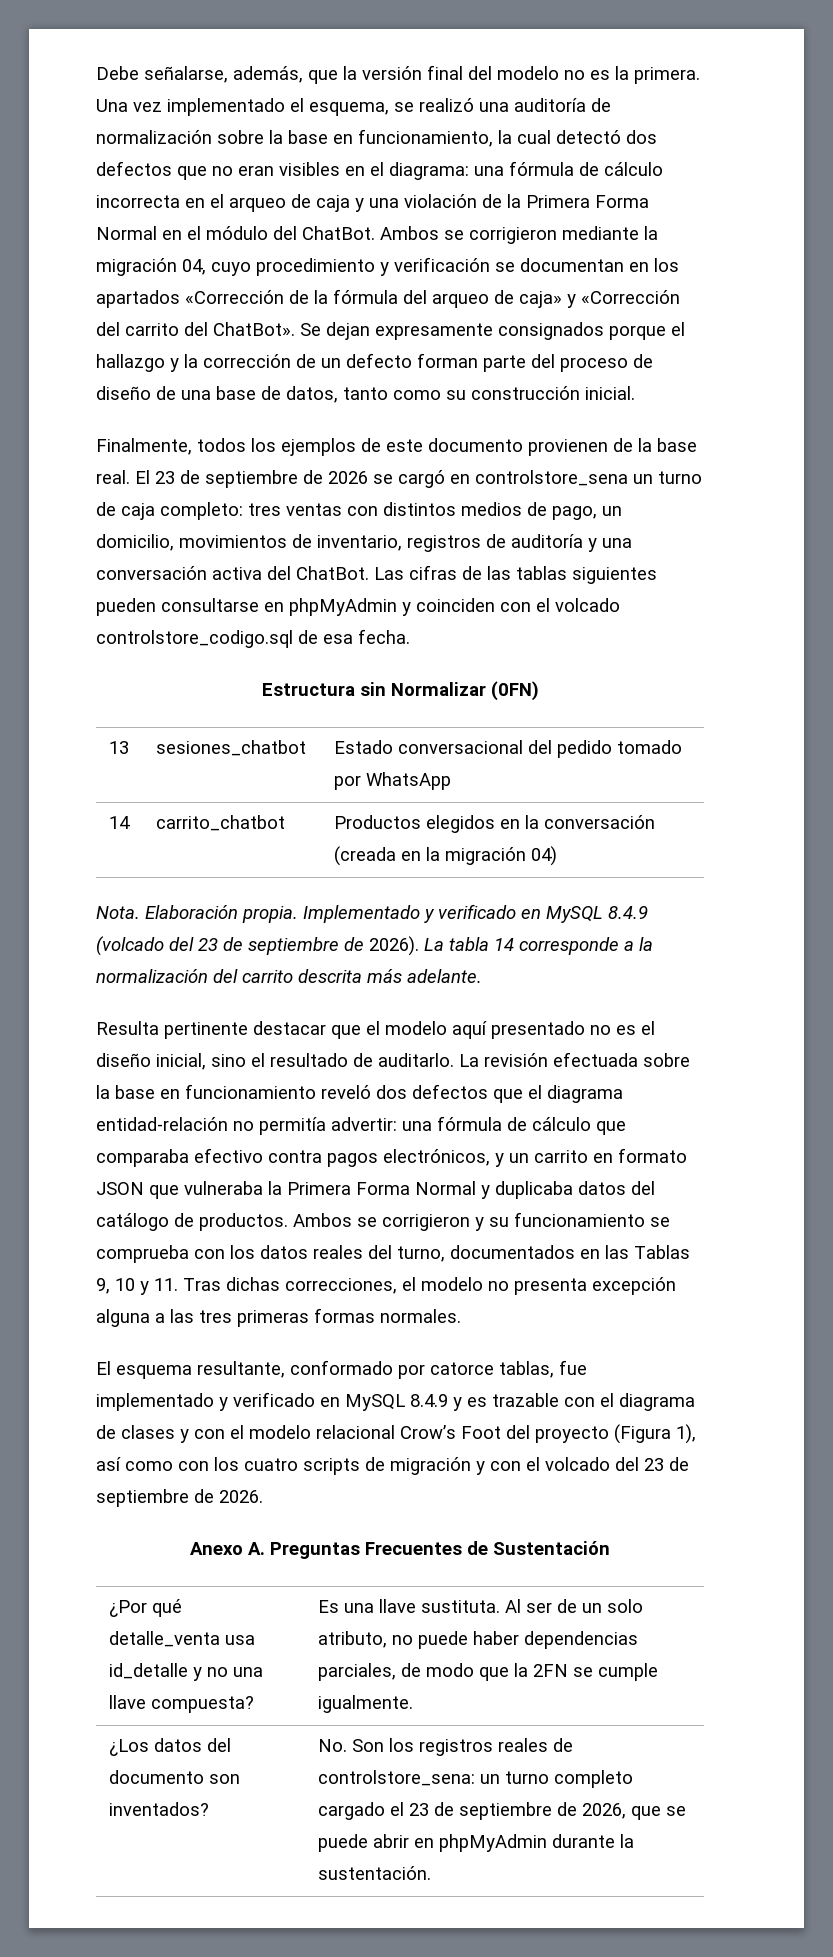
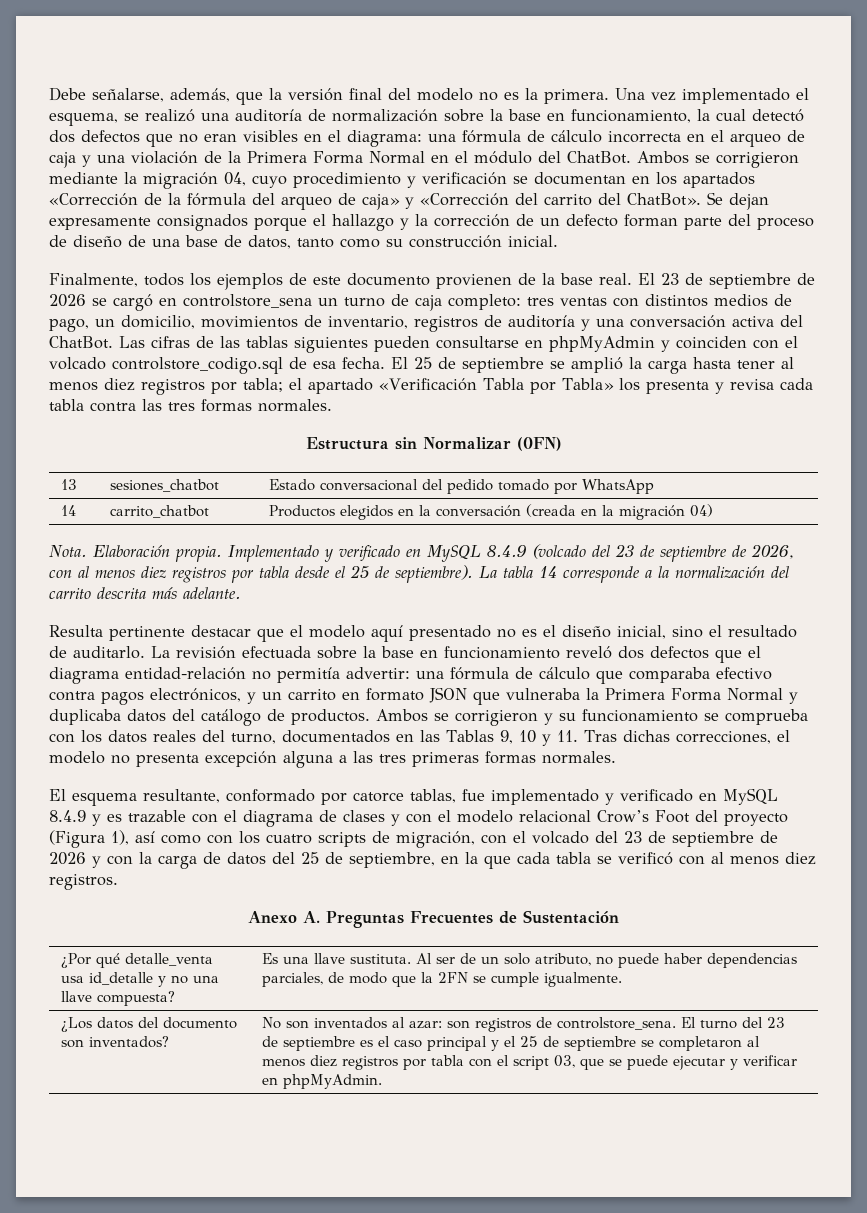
+ El 25 de septiembre se amplió la carga hasta tener al menos diez registros por tabla; el apartado «Verificación Tabla por Tabla» los presenta y revisa cada tabla contra las tres formas normales.
- Implementado y verificado en MySQL 8.4.9 (volcado del 23 de septiembre de 2026).
+ Implementado y verificado en MySQL 8.4.9 (volcado del 23 de septiembre de 2026, con al menos diez registros por tabla desde el 25 de septiembre).
- El esquema resultante, conformado por catorce tablas, fue implementado y verificado en MySQL 8.4.9 y es trazable con el diagrama de clases y con el modelo relacional Crow’s Foot del proyecto (Figura 1), así como con los cuatro scripts de migración y con el volcado del 23 de septiembre de 2026.
+ El esquema resultante, conformado por catorce tablas, fue implementado y verificado en MySQL 8.4.9 y es trazable con el diagrama de clases y con el modelo relacional Crow’s Foot del proyecto (Figura 1), así como con los cuatro scripts de migración, con el volcado del 23 de septiembre de 2026 y con la carga de datos del 25 de septiembre, en la que cada tabla se verificó con al menos diez registros.
- No. Son los registros reales de controlstore_sena: un turno completo cargado el 23 de septiembre de 2026, que se puede abrir en phpMyAdmin durante la sustentación.
+ No son inventados al azar: son registros de controlstore_sena. El turno del 23 de septiembre es el caso principal y el 25 de septiembre se completaron al menos diez registros por tabla con el script 03, que se puede ejecutar y verificar en phpMyAdmin.

